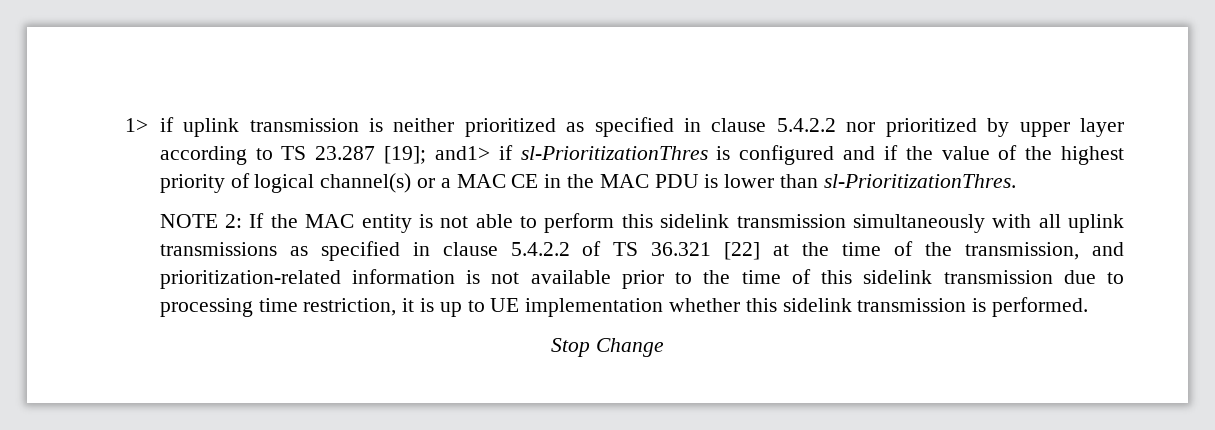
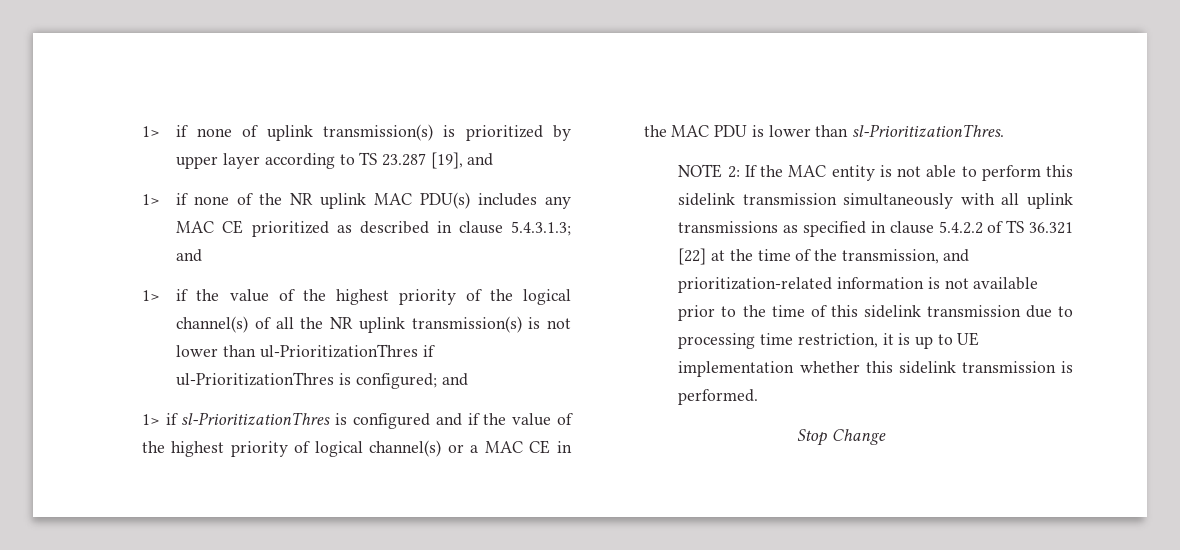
- 1> if uplink transmission is neither prioritized as specified in clause 5.4.2.2 nor prioritized by upper layer according to TS 23.287 [19]; and1> if sl-PrioritizationThres is configured and if the value of the highest priority of logical channel(s) or a MAC CE in the MAC PDU is lower than sl-PrioritizationThres.
+ 1> if none of uplink transmission(s) is prioritized by upper layer according to TS 23.287 [19], and
+ 1> if none of the NR uplink MAC PDU(s) includes any MAC CE prioritized as described in clause 5.4.3.1.3; and
+ 1> if the value of the highest priority of the logical channel(s) of all the NR uplink transmission(s) is not lower than ul-PrioritizationThres if ul-PrioritizationThres is configured; and
+ 1> if sl-PrioritizationThres is configured and if the value of the highest priority of logical channel(s) or a MAC CE in the MAC PDU is lower than sl-PrioritizationThres.

